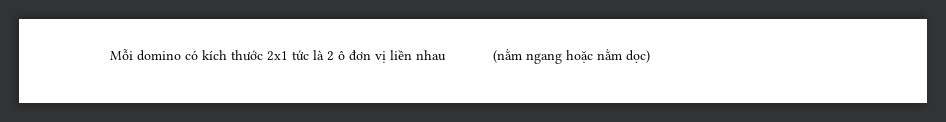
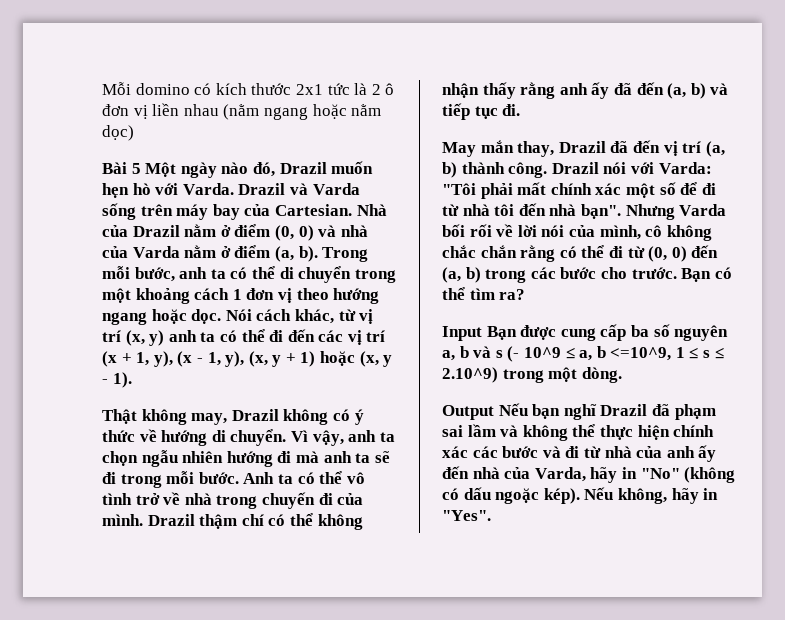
+ Bài 5 Một ngày nào đó, Drazil muốn hẹn hò với Varda. Drazil và Varda sống trên máy bay của Cartesian. Nhà của Drazil nằm ở điểm (0, 0) và nhà của Varda nằm ở điểm (a, b). Trong mỗi bước, anh ta có thể di chuyển trong một khoảng cách 1 đơn vị theo hướng ngang hoặc dọc. Nói cách khác, từ vị trí (x, y) anh ta có thể đi đến các vị trí (x + 1, y), (x - 1, y), (x, y + 1) hoặc (x, y - 1).
+ Thật không may, Drazil không có ý thức về hướng di chuyển. Vì vậy, anh ta chọn ngẫu nhiên hướng đi mà anh ta sẽ đi trong mỗi bước. Anh ta có thể vô tình trở về nhà trong chuyến đi của mình. Drazil thậm chí có thể không nhận thấy rằng anh ấy đã đến (a, b) và tiếp tục đi.
+ May mắn thay, Drazil đã đến vị trí (a, b) thành công. Drazil nói với Varda: "Tôi phải mất chính xác một số để đi từ nhà tôi đến nhà bạn". Nhưng Varda bối rối về lời nói của mình, cô không chắc chắn rằng có thể đi từ (0, 0) đến (a, b) trong các bước cho trước. Bạn có thể tìm ra?
+ Input Bạn được cung cấp ba số nguyên a, b và s (- 10^9 ≤ a, b <=10^9, 1 ≤ s ≤ 2.10^9) trong một dòng.
+ Output Nếu bạn nghĩ Drazil đã phạm sai lầm và không thể thực hiện chính xác các bước và đi từ nhà của anh ấy đến nhà của Varda, hãy in "No" (không có dấu ngoặc kép). Nếu không, hãy in "Yes".

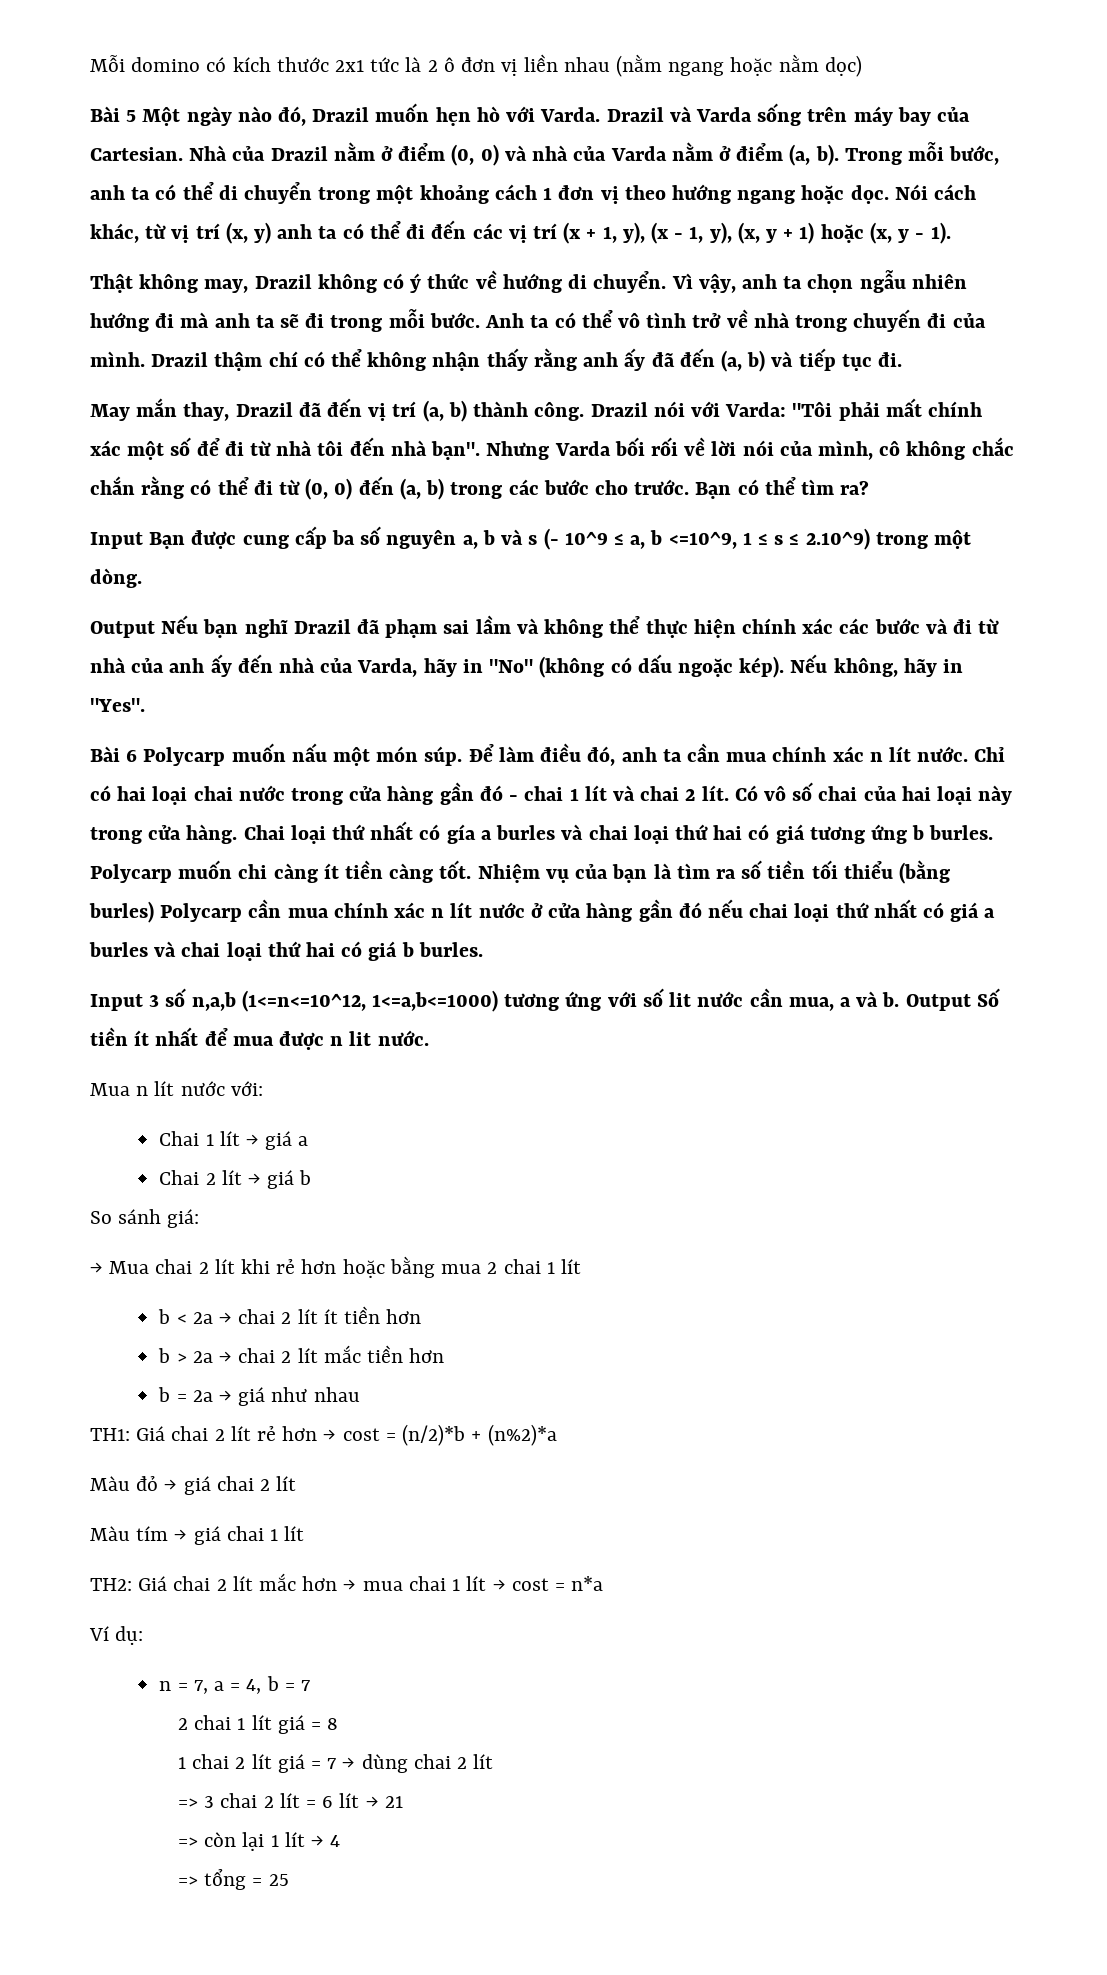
+ Bài 6 Polycarp muốn nấu một món súp. Để làm điều đó, anh ta cần mua chính xác n lít nước. Chỉ có hai loại chai nước trong cửa hàng gần đó - chai 1 lít và chai 2 lít. Có vô số chai của hai loại này trong cửa hàng. Chai loại thứ nhất có gía a burles và chai loại thứ hai có giá tương ứng b burles. Polycarp muốn chi càng ít tiền càng tốt. Nhiệm vụ của bạn là tìm ra số tiền tối thiểu (bằng burles) Polycarp cần mua chính xác n lít nước ở cửa hàng gần đó nếu chai loại thứ nhất có giá a burles và chai loại thứ hai có giá b burles.
+ Input 3 số n,a,b (1<=n<=10^12, 1<=a,b<=1000) tương ứng với số lit nước cần mua, a và b. Output Số tiền ít nhất để mua được n lit nước.
+ Mua n lít nước với:
+ Chai 1 lít → giá a
+ Chai 2 lít → giá b
+ So sánh giá:
+ → Mua chai 2 lít khi rẻ hơn hoặc bằng mua 2 chai 1 lít
+ b < 2a → chai 2 lít ít tiền hơn
+ b > 2a → chai 2 lít mắc tiền hơn
+ b = 2a → giá như nhau
+ TH1: Giá chai 2 lít rẻ hơn → cost = (n/2)*b + (n%2)*a
+ Màu đỏ → giá chai 2 lít
+ Màu tím → giá chai 1 lít
+ TH2: Giá chai 2 lít mắc hơn → mua chai 1 lít → cost = n*a
+ Ví dụ:
+ n = 7, a = 4, b = 7
+ 2 chai 1 lít giá = 8
+ 1 chai 2 lít giá = 7 → dùng chai 2 lít
+ => 3 chai 2 lít = 6 lít → 21
+ => còn lại 1 lít → 4
+ => tổng = 25

